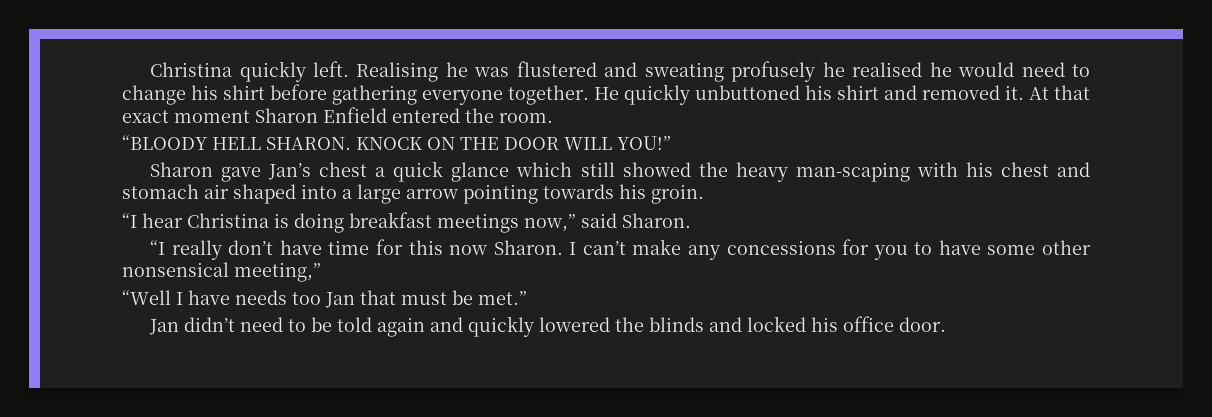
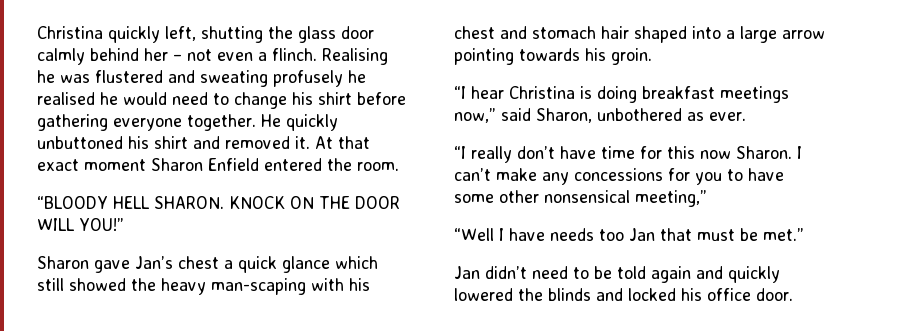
- Christina quickly left.
+ Christina quickly left, shutting the glass door calmly behind her – not even a flinch.
- Sharon gave Jan’s chest a quick glance which still showed the heavy man-scaping with his chest and stomach air shaped into a large arrow pointing towards his groin.
+ Sharon gave Jan’s chest a quick glance which still showed the heavy man-scaping with his chest and stomach hair shaped into a large arrow pointing towards his groin.
- “I hear Christina is doing breakfast meetings now,” said Sharon.
+ “I hear Christina is doing breakfast meetings now,” said Sharon, unbothered as ever.

